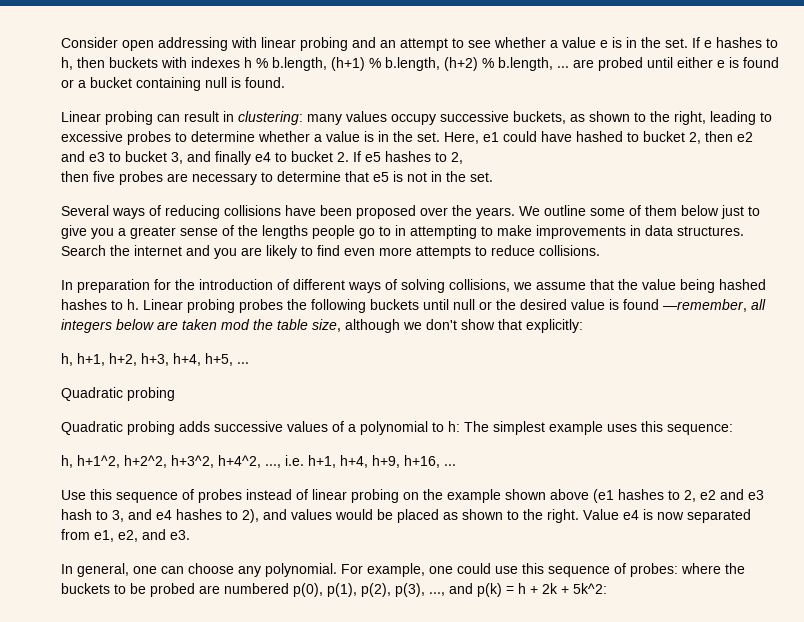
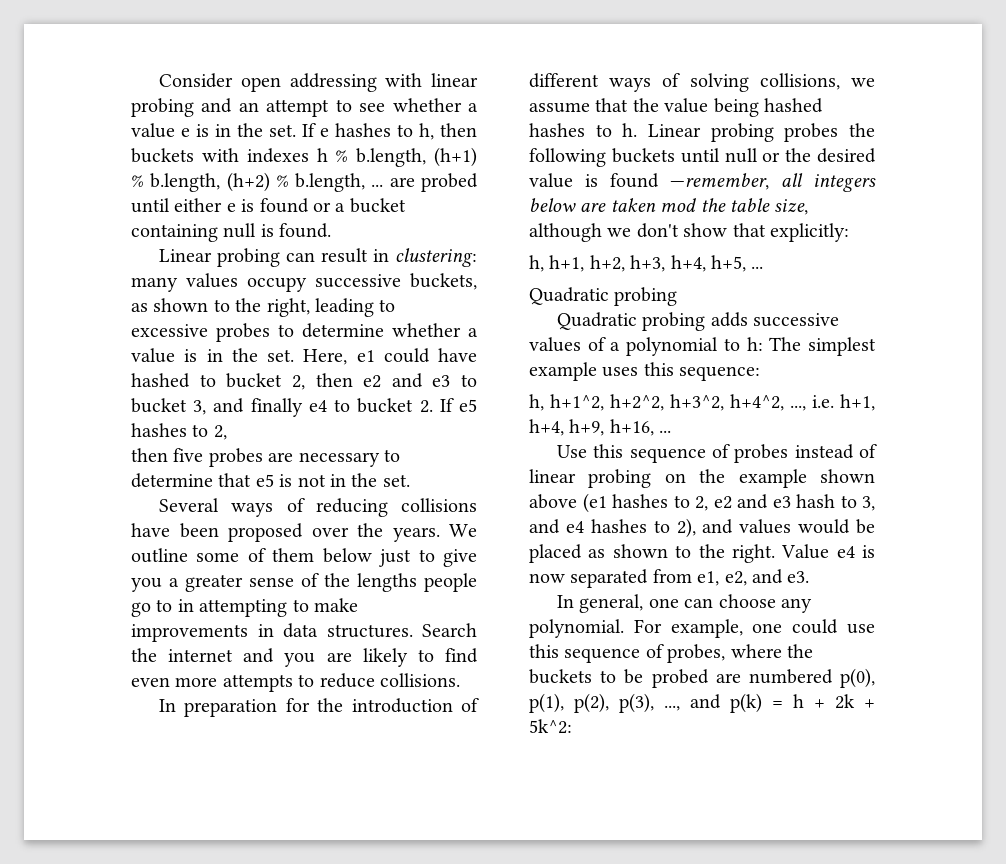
- For example, one could use this sequence of probes: where the buckets to be probed are numbered p(0), p(1), p(2), p(3), ..., and p(k) = h + 2k + 5k^2:
+ For example, one could use this sequence of probes, where the buckets to be probed are numbered p(0), p(1), p(2), p(3), ..., and p(k) = h + 2k + 5k^2:

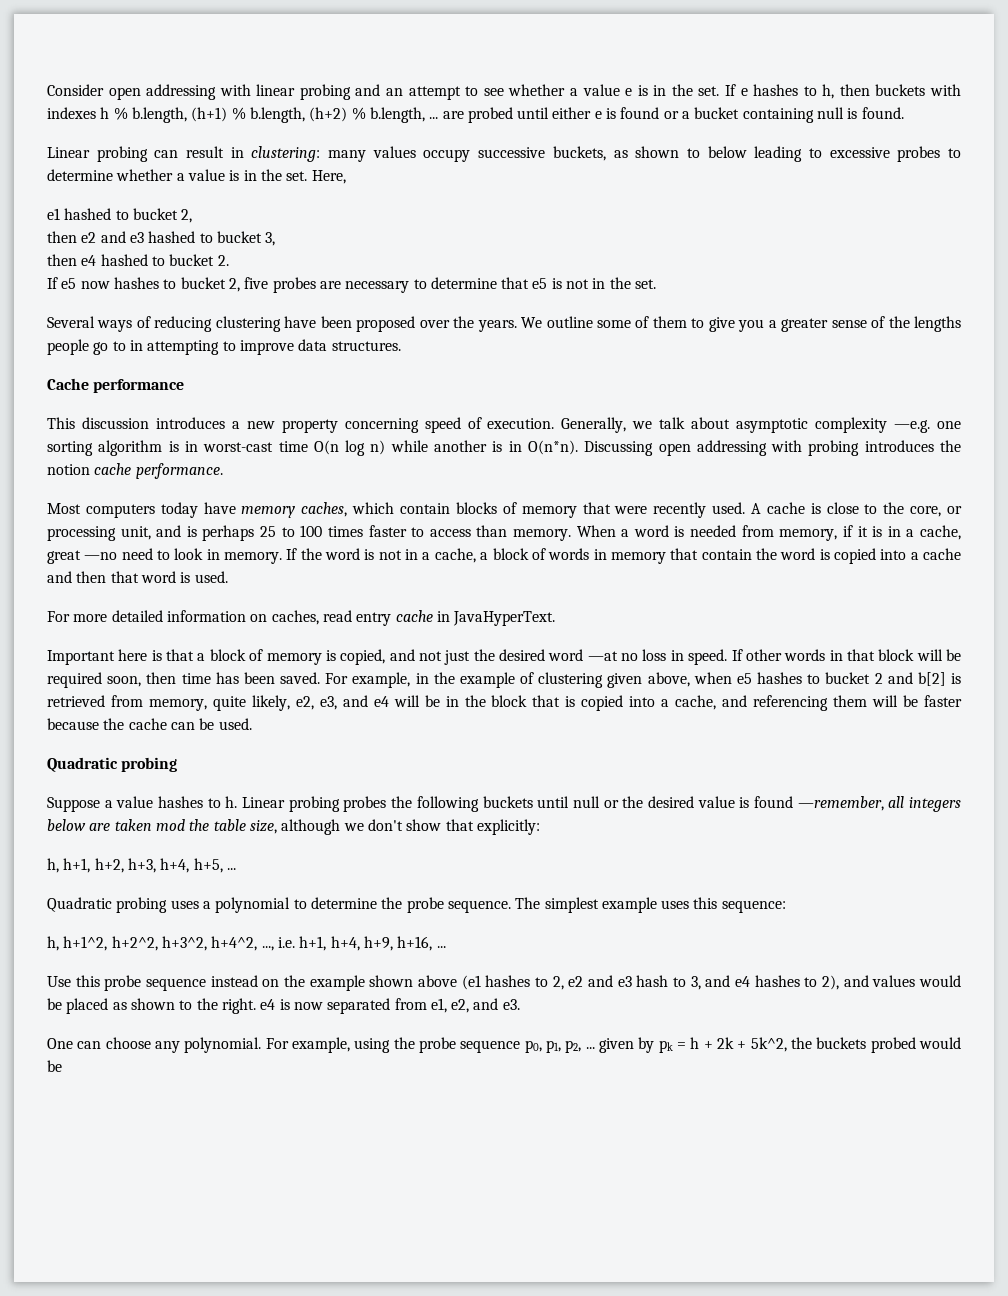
- Linear probing can result in clustering: many values occupy successive buckets, as shown to the right, leading to excessive probes to determine whether a value is in the set.
+ Linear probing can result in clustering: many values occupy successive buckets, as shown to below leading to excessive probes to determine whether a value is in the set.
- Here, e1 could have hashed to bucket 2, then e2 and e3 to bucket 3, and finally e4 to bucket 2. If e5 hashes to 2,
- then five probes are necessary to determine that e5 is not in the set.
+ Here,
+ e1 hashed to bucket 2,
+ then e2 and e3 hashed to bucket 3,
+ then e4 hashed to bucket 2.
+ If e5 now hashes to bucket 2, five probes are necessary to determine that e5 is not in the set.
- Several ways of reducing collisions have been proposed over the years.
+ Several ways of reducing clustering have been proposed over the years.
- We outline some of them below just to give you a greater sense of the lengths people go to in attempting to make improvements in data structures. Search the internet and you are likely to find even more attempts to reduce collisions.
- In preparation for the introduction of different ways of solving collisions, we assume that the value being hashed hashes to h.
+ We outline some of them to give you a greater sense of the lengths people go to in attempting to improve data structures.
+ Cache performance
+ This discussion introduces a new property concerning speed of execution. Generally, we talk about asymptotic complexity —e.g. one sorting algorithm is in worst-cast time O(n log n) while another is in O(n*n). Discussing open addressing with probing introduces the notion cache performance.
+ Most computers today have memory caches, which contain blocks of memory that were recently used. A cache is close to the core, or processing unit, and is perhaps 25 to 100 times faster to access than memory. When a word is needed from memory, if it is in a cache, great —no need to look in memory. If the word is not in a cache, a block of words in memory that contain the word is copied into a cache and then that word is used.
+ For more detailed information on caches, read entry cache in JavaHyperText.
+ Important here is that a block of memory is copied, and not just the desired word —at no loss in speed. If other words in that block will be required soon, then time has been saved. For example, in the example of clustering given above, when e5 hashes to bucket 2 and b[2] is retrieved from memory, quite likely, e2, e3, and e4 will be in the block that is copied into a cache, and referencing them will be faster because the cache can be used.
+ Quadratic probing
+ Suppose a value hashes to h.
  h, h+1, h+2, h+3, h+4, h+5, ...
- Quadratic probing
- Quadratic probing adds successive values of a polynomial to h: The simplest example uses this sequence:
+ Quadratic probing uses a polynomial to determine the probe sequence. The simplest example uses this sequence:
- Use this sequence of probes instead of linear probing on the example shown above (e1 hashes to 2, e2 and e3 hash to 3, and e4 hashes to 2), and values would be placed as shown to the right. Value e4 is now separated from e1, e2, and e3.
+ Use this probe sequence instead on the example shown above (e1 hashes to 2, e2 and e3 hash to 3, and e4 hashes to 2), and values would be placed as shown to the right. e4 is now separated from e1, e2, and e3.
- In general, one can choose any polynomial.
+ One can choose any polynomial.
- For example, one could use this sequence of probes, where the buckets to be probed are numbered p(0), p(1), p(2), p(3), ..., and p(k) = h + 2k + 5k^2:
+ For example, using the probe sequence p0, p1, p2, ... given by pk = h + 2k + 5k^2, the buckets probed would be

